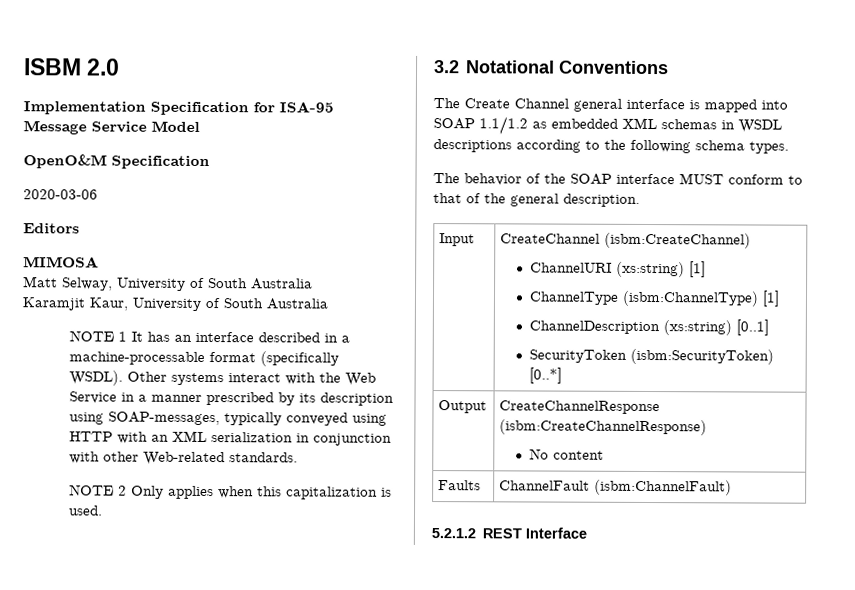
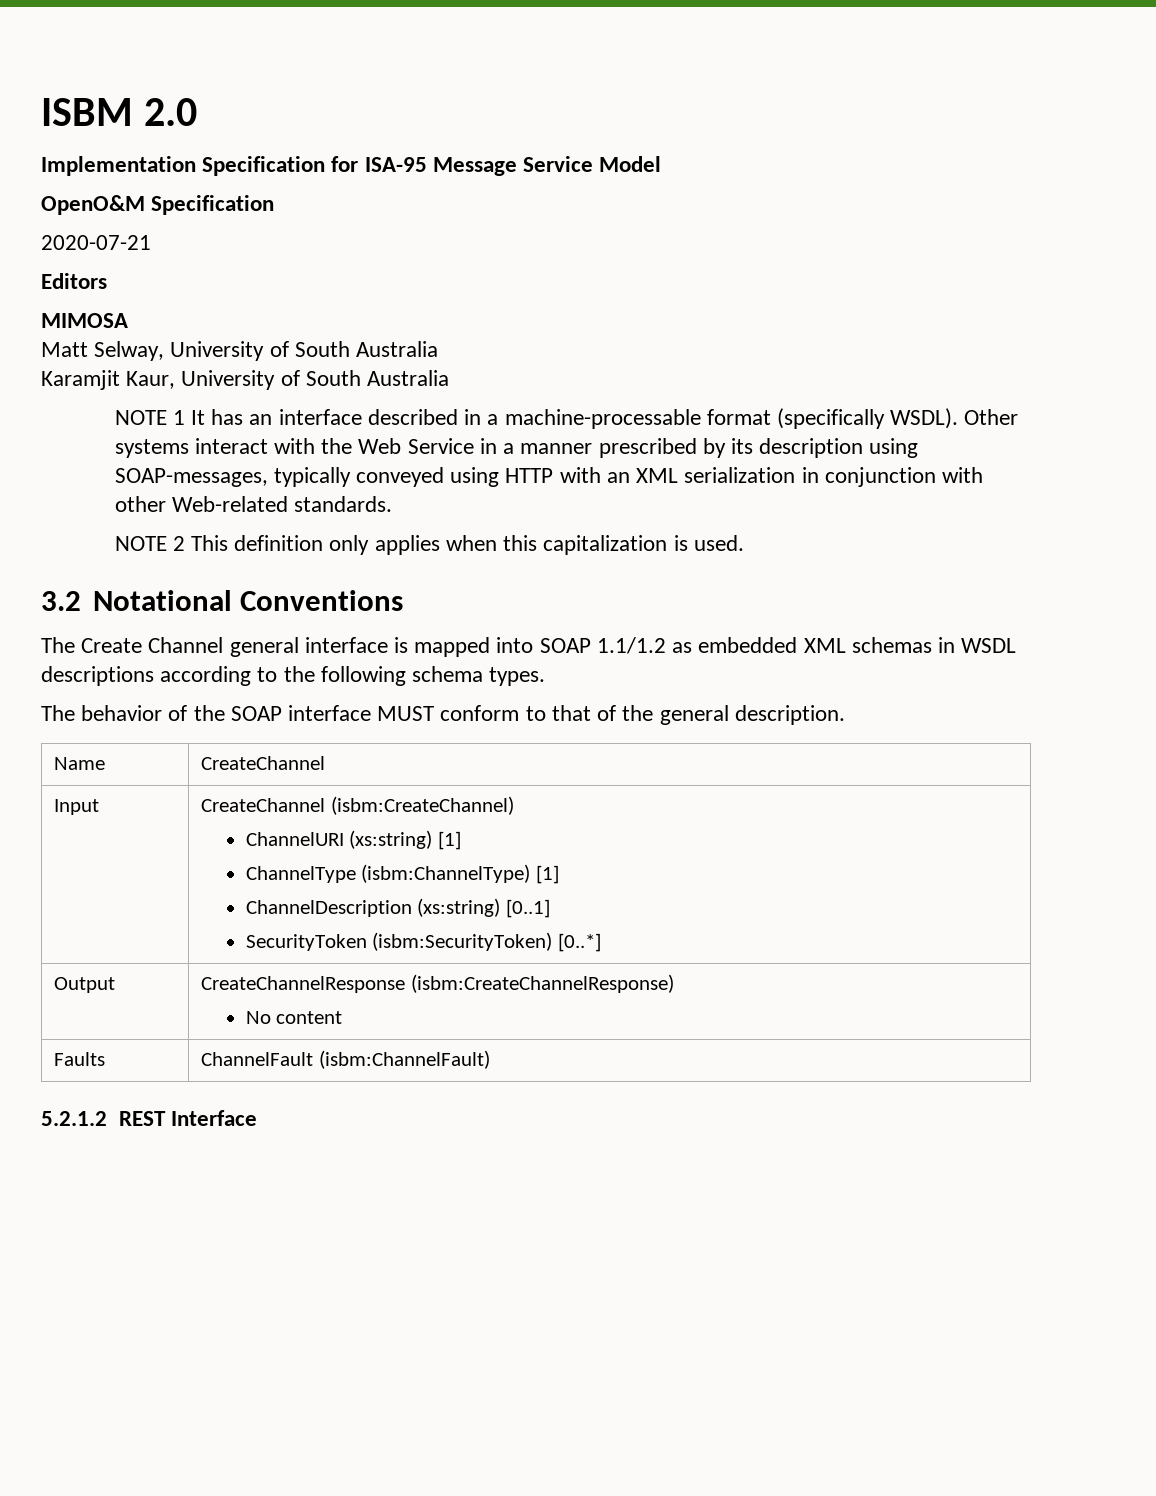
- 2020-03-06
+ 2020-07-21
- NOTE 2 Only applies when this capitalization is used.
+ NOTE 2 This definition only applies when this capitalization is used.
+ Name | CreateChannel

